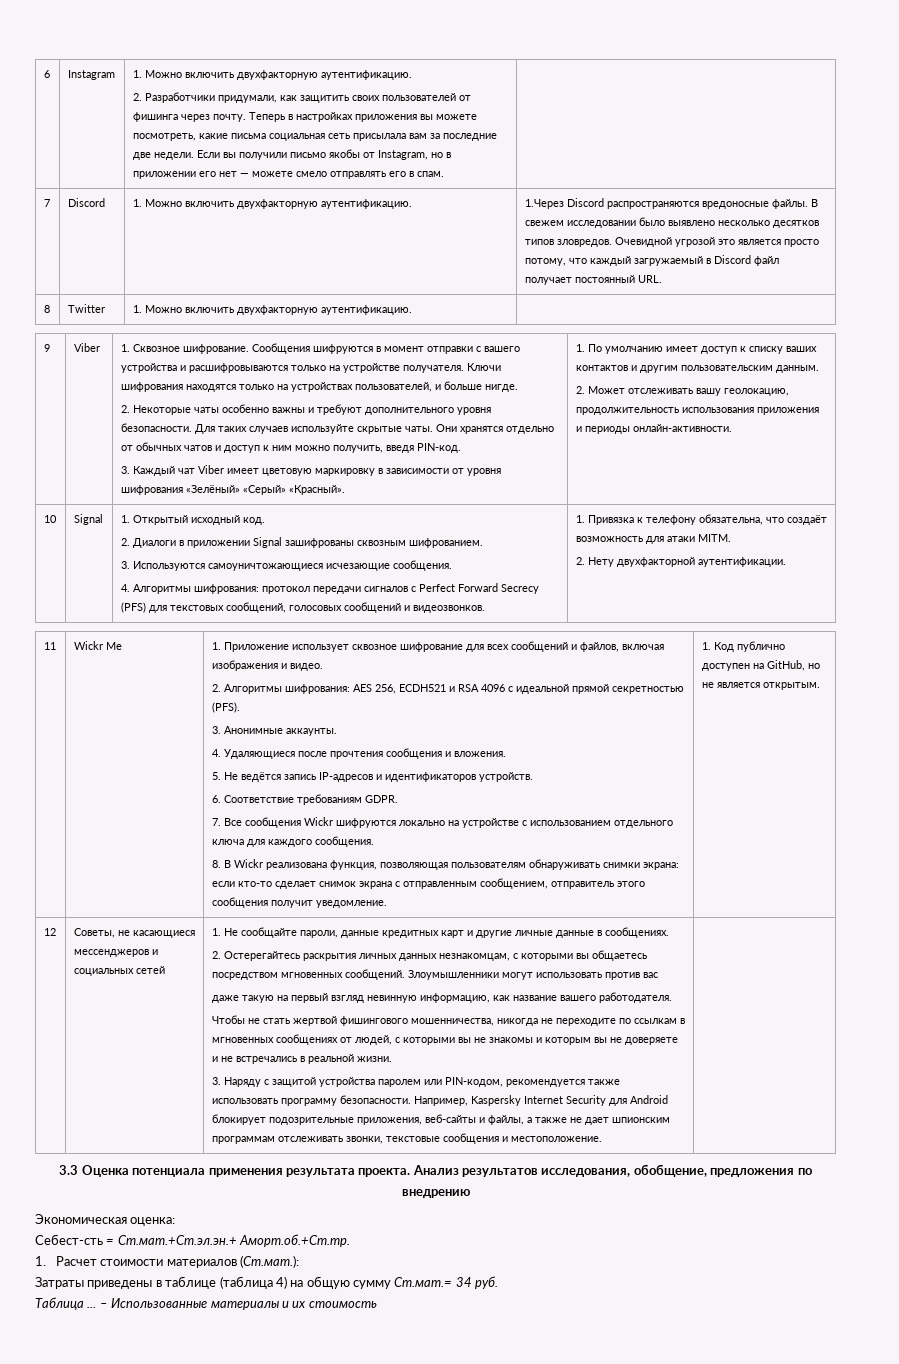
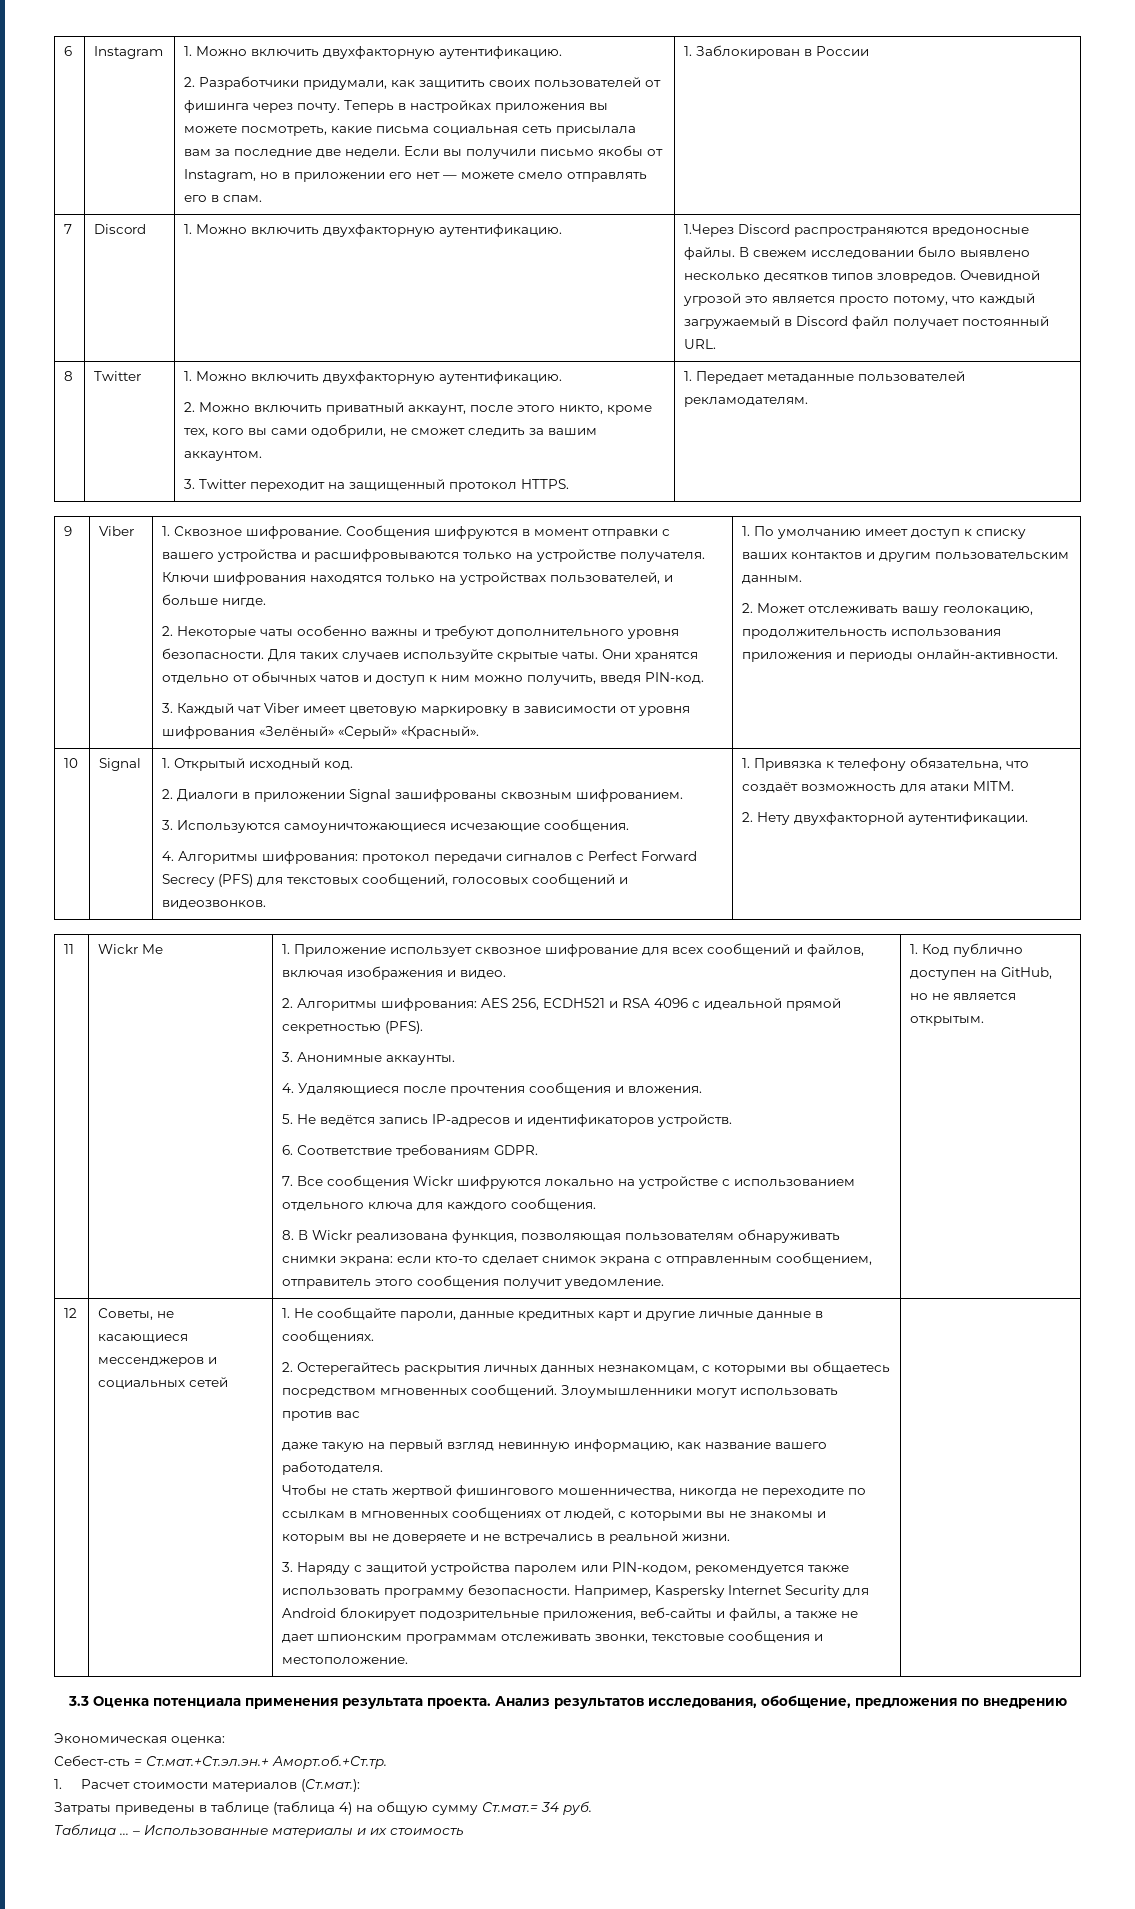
+ 1. Заблокирован в России
- 8 | Twitter | 1. Можно включить двухфакторную аутентификацию. |
+ 8 | Twitter | 1. Можно включить двухфакторную аутентификацию.
+ 2. Можно включить приватный аккаунт, после этого никто, кроме тех, кого вы сами одобрили, не сможет следить за вашим аккаунтом.
+ 3. Twitter переходит на защищенный протокол HTTPS. | 1. Передает метаданные пользователей рекламодателям.

